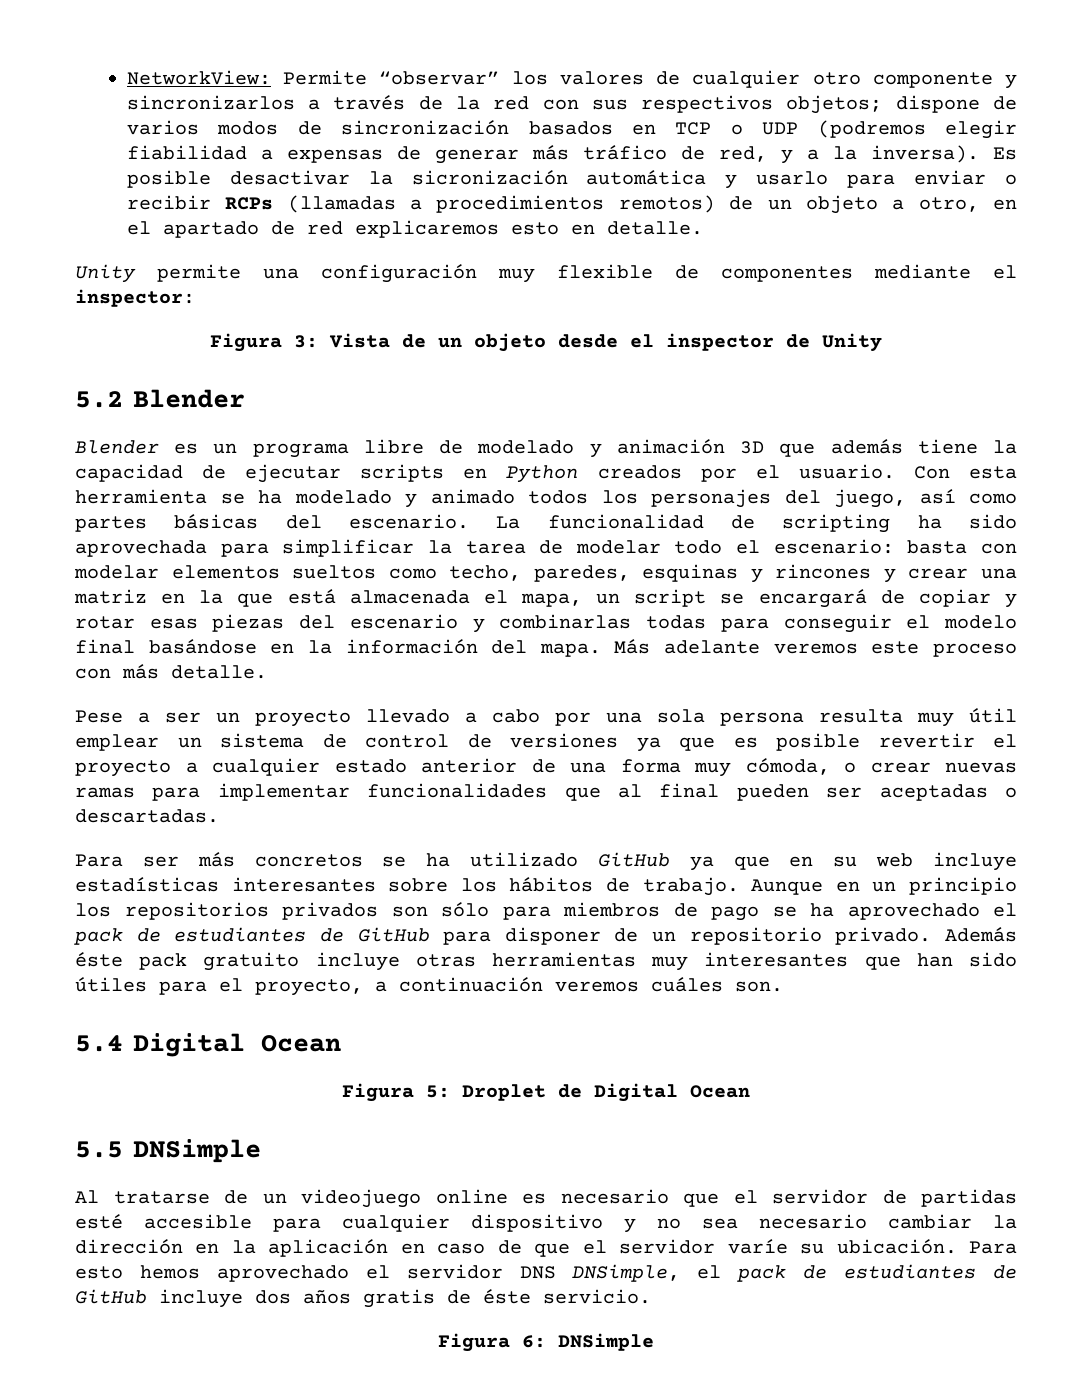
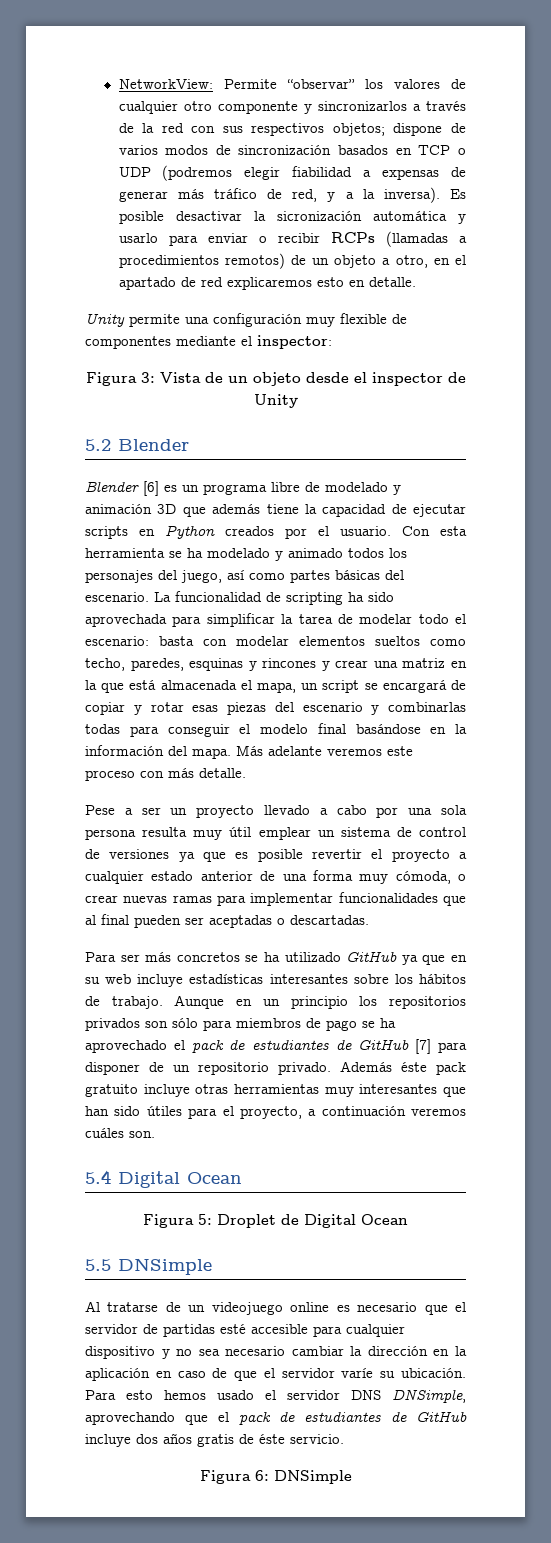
- Blender es un programa libre de modelado y animación 3D que además tiene la capacidad de ejecutar scripts en Python creados por el usuario.
+ Blender [6] es un programa libre de modelado y animación 3D que además tiene la capacidad de ejecutar scripts en Python creados por el usuario.
- Aunque en un principio los repositorios privados son sólo para miembros de pago se ha aprovechado el pack de estudiantes de GitHub para disponer de un repositorio privado.
+ Aunque en un principio los repositorios privados son sólo para miembros de pago se ha aprovechado el pack de estudiantes de GitHub [7] para disponer de un repositorio privado.
- Para esto hemos aprovechado el servidor DNS DNSimple, el pack de estudiantes de GitHub incluye dos años gratis de éste servicio.
+ Para esto hemos usado el servidor DNS DNSimple, aprovechando que el pack de estudiantes de GitHub incluye dos años gratis de éste servicio.

